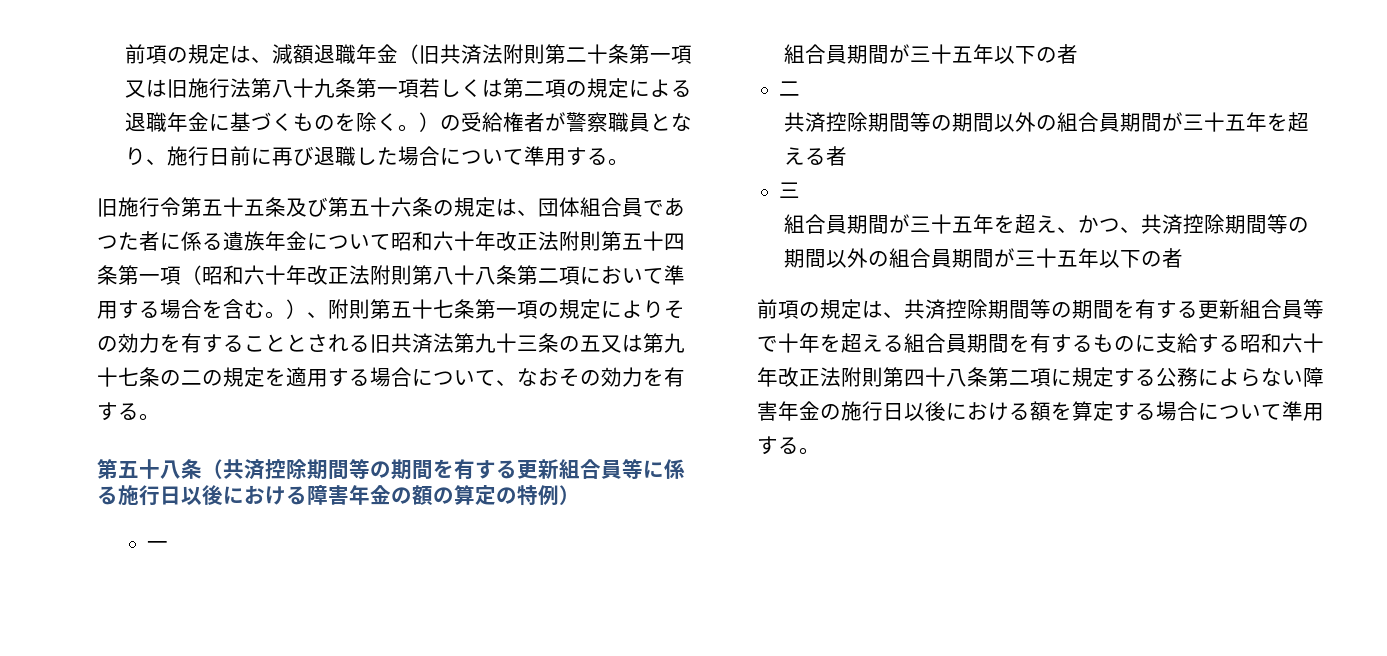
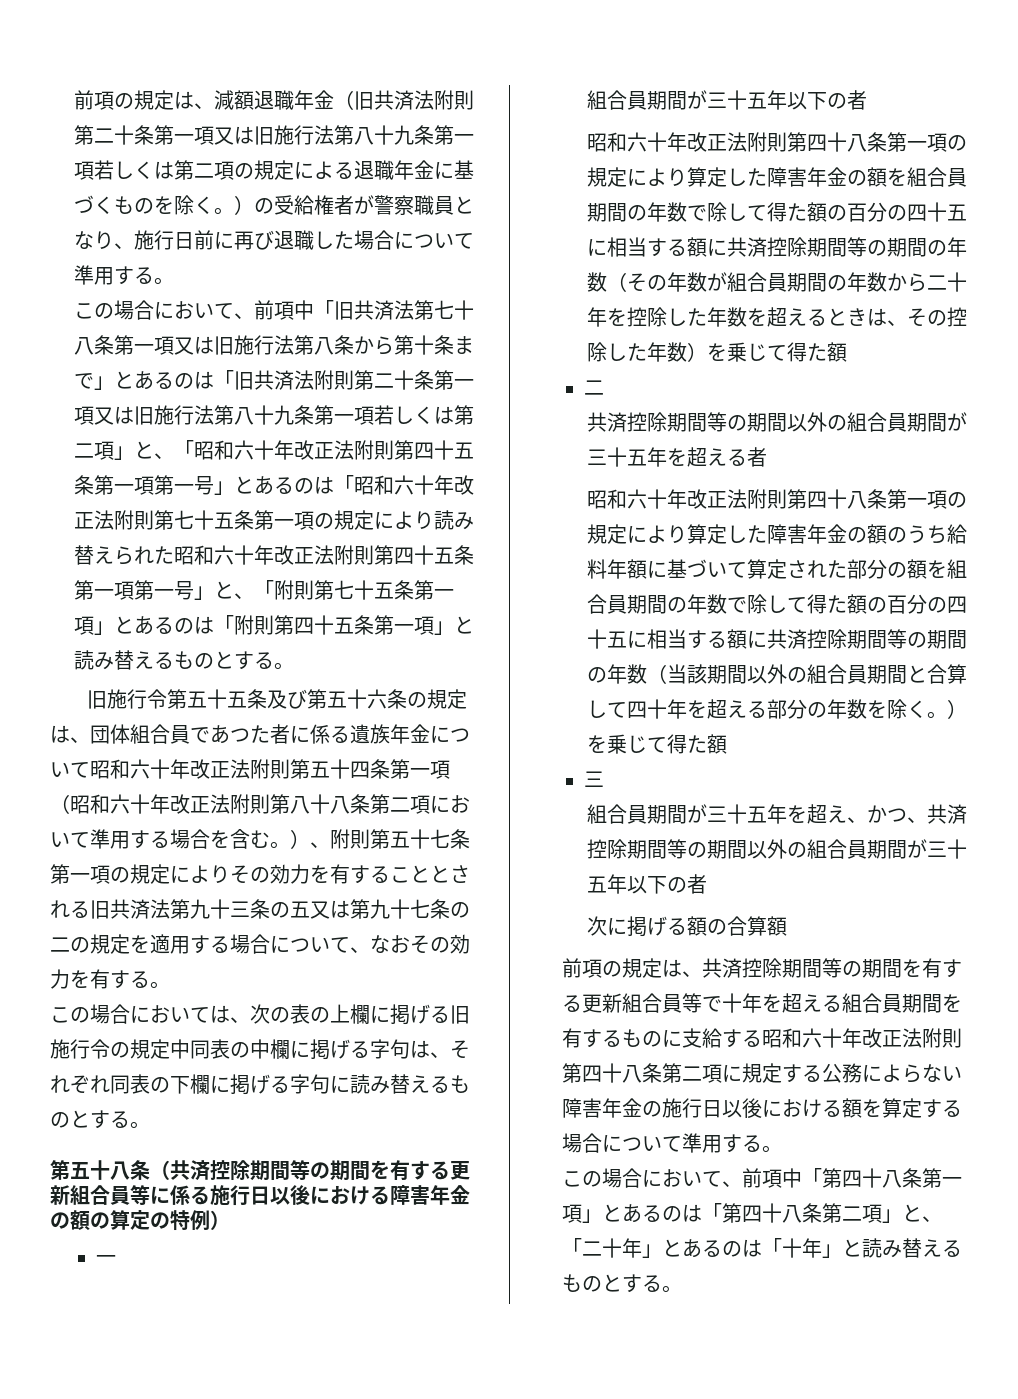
+ この場合において、前項中「旧共済法第七十八条第一項又は旧施行法第八条から第十条まで」とあるのは「旧共済法附則第二十条第一項又は旧施行法第八十九条第一項若しくは第二項」と、「昭和六十年改正法附則第四十五条第一項第一号」とあるのは「昭和六十年改正法附則第七十五条第一項の規定により読み替えられた昭和六十年改正法附則第四十五条第一項第一号」と、「附則第七十五条第一項」とあるのは「附則第四十五条第一項」と読み替えるものとする。
+ この場合においては、次の表の上欄に掲げる旧施行令の規定中同表の中欄に掲げる字句は、それぞれ同表の下欄に掲げる字句に読み替えるものとする。
+ 昭和六十年改正法附則第四十八条第一項の規定により算定した障害年金の額を組合員期間の年数で除して得た額の百分の四十五に相当する額に共済控除期間等の期間の年数（その年数が組合員期間の年数から二十年を控除した年数を超えるときは、その控除した年数）を乗じて得た額
+ 昭和六十年改正法附則第四十八条第一項の規定により算定した障害年金の額のうち給料年額に基づいて算定された部分の額を組合員期間の年数で除して得た額の百分の四十五に相当する額に共済控除期間等の期間の年数（当該期間以外の組合員期間と合算して四十年を超える部分の年数を除く。）を乗じて得た額
+ 次に掲げる額の合算額
+ この場合において、前項中「第四十八条第一項」とあるのは「第四十八条第二項」と、「二十年」とあるのは「十年」と読み替えるものとする。

